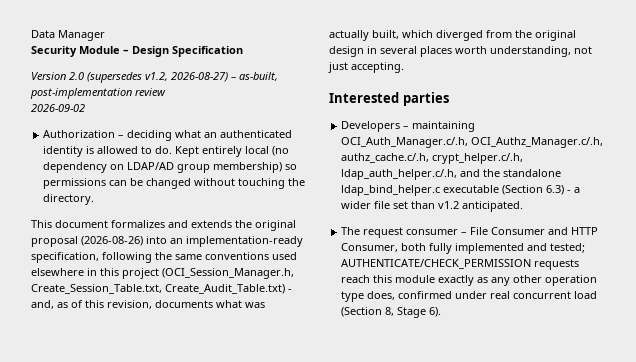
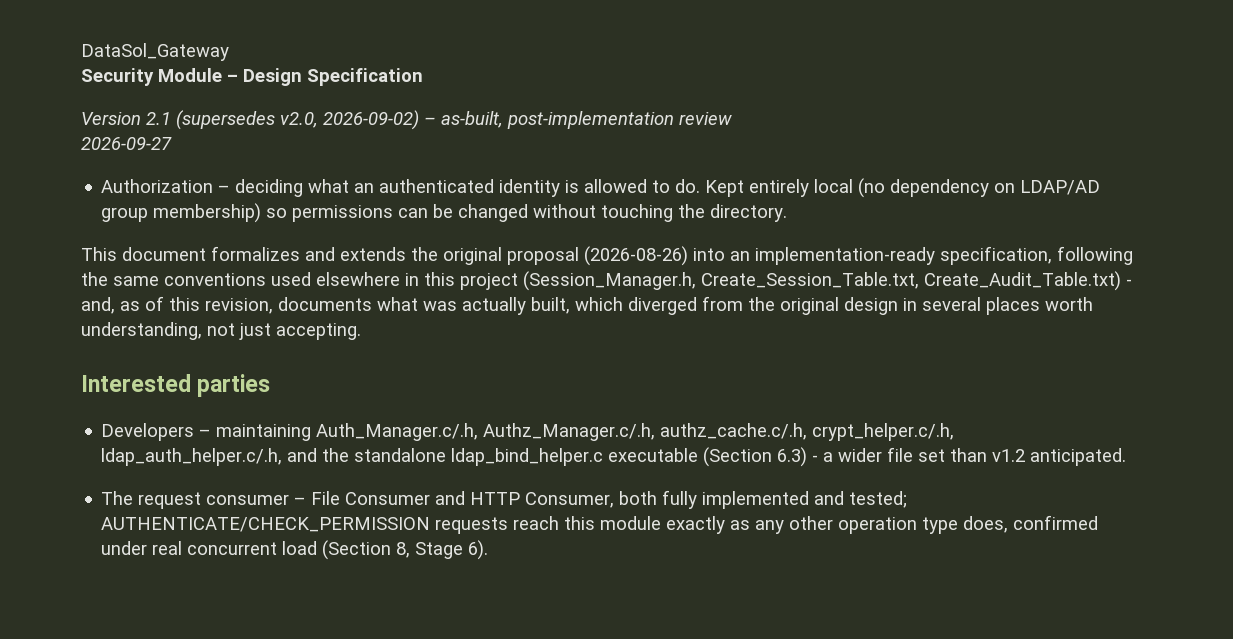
- Data Manager
+ DataSol_Gateway
- Version 2.0 (supersedes v1.2, 2026-08-27) – as-built, post-implementation review
+ Version 2.1 (supersedes v2.0, 2026-09-02) – as-built, post-implementation review
- 2026-09-02
+ 2026-09-27
- This document formalizes and extends the original proposal (2026-08-26) into an implementation-ready specification, following the same conventions used elsewhere in this project (OCI_Session_Manager.h, Create_Session_Table.txt, Create_Audit_Table.txt) - and, as of this revision, documents what was actually built, which diverged from the original design in several places worth understanding, not just accepting.
+ This document formalizes and extends the original proposal (2026-08-26) into an implementation-ready specification, following the same conventions used elsewhere in this project (Session_Manager.h, Create_Session_Table.txt, Create_Audit_Table.txt) - and, as of this revision, documents what was actually built, which diverged from the original design in several places worth understanding, not just accepting.
- Developers – maintaining OCI_Auth_Manager.c/.h, OCI_Authz_Manager.c/.h, authz_cache.c/.h, crypt_helper.c/.h, ldap_auth_helper.c/.h, and the standalone ldap_bind_helper.c executable (Section 6.3) - a wider file set than v1.2 anticipated.
+ Developers – maintaining Auth_Manager.c/.h, Authz_Manager.c/.h, authz_cache.c/.h, crypt_helper.c/.h, ldap_auth_helper.c/.h, and the standalone ldap_bind_helper.c executable (Section 6.3) - a wider file set than v1.2 anticipated.

